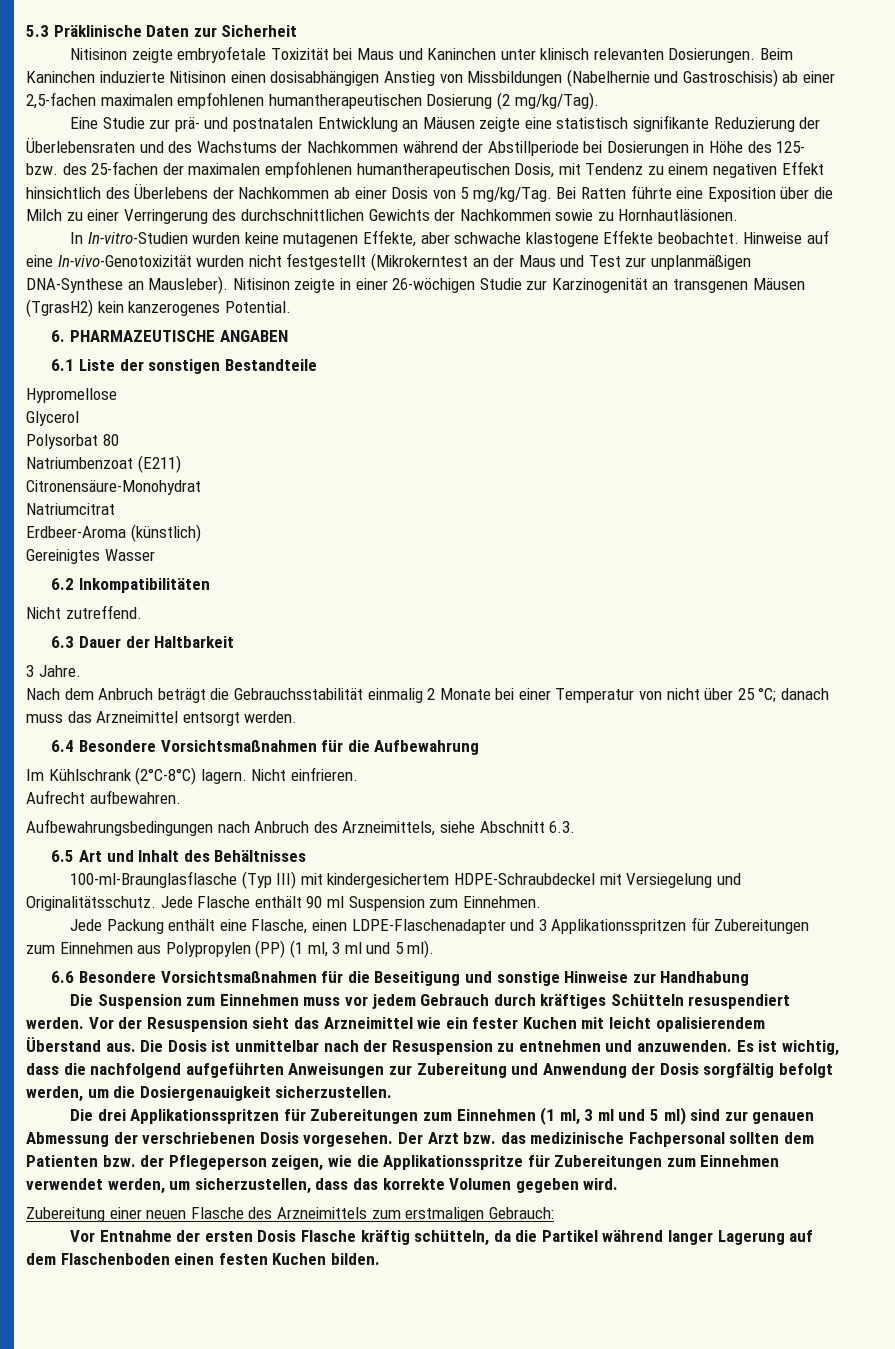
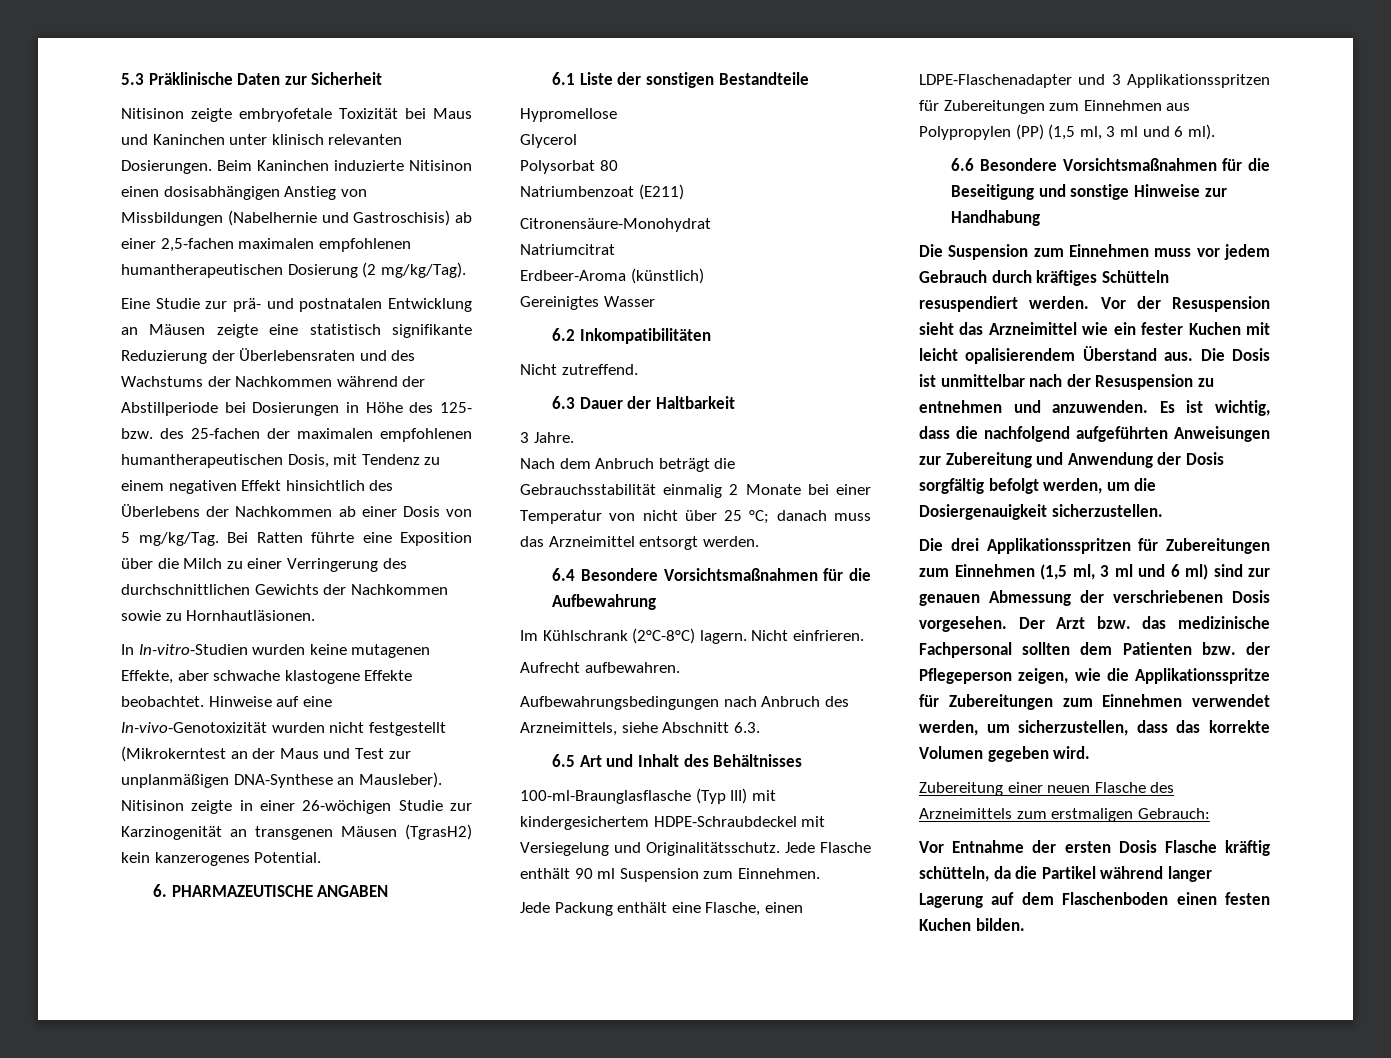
- Jede Packung enthält eine Flasche, einen LDPE-Flaschenadapter und 3 Applikationsspritzen für Zubereitungen zum Einnehmen aus Polypropylen (PP) (1 ml, 3 ml und 5 ml).
+ Jede Packung enthält eine Flasche, einen LDPE-Flaschenadapter und 3 Applikationsspritzen für Zubereitungen zum Einnehmen aus Polypropylen (PP) (1,5 ml, 3 ml und 6 ml).
- Die drei Applikationsspritzen für Zubereitungen zum Einnehmen (1 ml, 3 ml und 5 ml) sind zur genauen Abmessung der verschriebenen Dosis vorgesehen.
+ Die drei Applikationsspritzen für Zubereitungen zum Einnehmen (1,5 ml, 3 ml und 6 ml) sind zur genauen Abmessung der verschriebenen Dosis vorgesehen.

